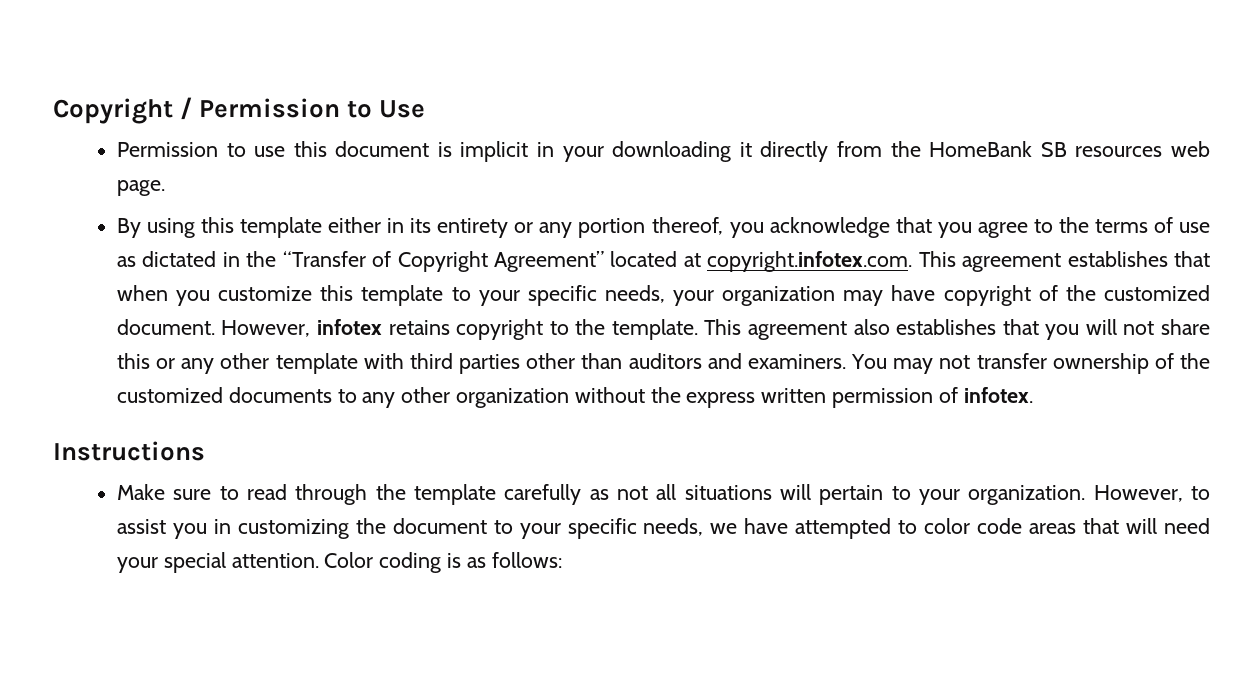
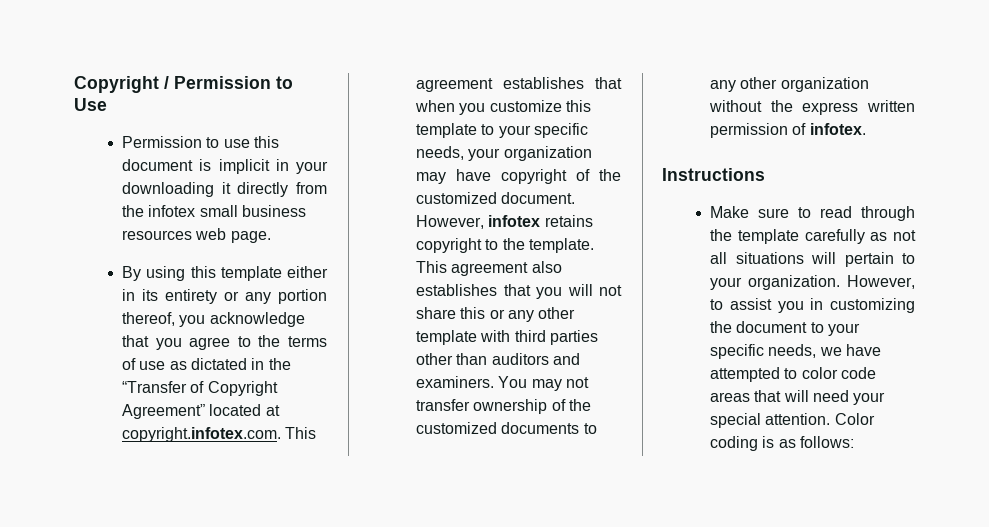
- Permission to use this document is implicit in your downloading it directly from the HomeBank SB resources web page.
+ Permission to use this document is implicit in your downloading it directly from the infotex small business resources web page.

